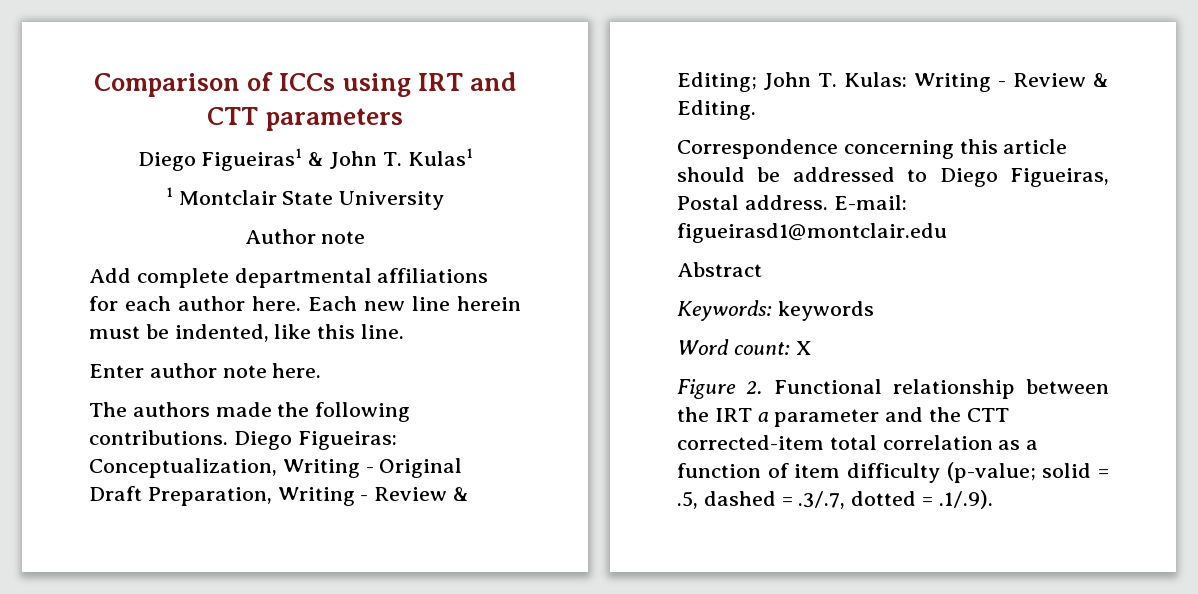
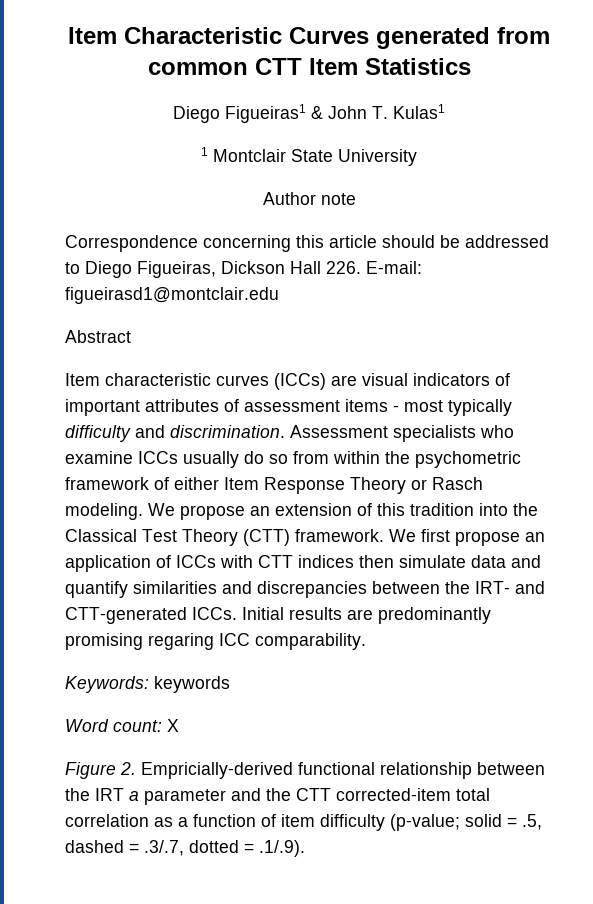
- Comparison of ICCs using IRT and CTT parameters
+ Item Characteristic Curves generated from common CTT Item Statistics
- Add complete departmental affiliations for each author here. Each new line herein must be indented, like this line.
- Enter author note here.
- The authors made the following contributions. Diego Figueiras: Conceptualization, Writing - Original Draft Preparation, Writing - Review & Editing; John T. Kulas: Writing - Review & Editing.
- Correspondence concerning this article should be addressed to Diego Figueiras, Postal address. E-mail: figueirasd1@montclair.edu
+ Correspondence concerning this article should be addressed to Diego Figueiras, Dickson Hall 226. E-mail: figueirasd1@montclair.edu
+ Item characteristic curves (ICCs) are visual indicators of important attributes of assessment items - most typically difficulty and discrimination. Assessment specialists who examine ICCs usually do so from within the psychometric framework of either Item Response Theory or Rasch modeling. We propose an extension of this tradition into the Classical Test Theory (CTT) framework. We first propose an application of ICCs with CTT indices then simulate data and quantify similarities and discrepancies between the IRT- and CTT-generated ICCs. Initial results are predominantly promising regaring ICC comparability.
- Figure 2. Functional relationship between the IRT a parameter and the CTT corrected-item total correlation as a function of item difficulty (p-value; solid = .5, dashed = .3/.7, dotted = .1/.9).
+ Figure 2. Empricially-derived functional relationship between the IRT a parameter and the CTT corrected-item total correlation as a function of item difficulty (p-value; solid = .5, dashed = .3/.7, dotted = .1/.9).

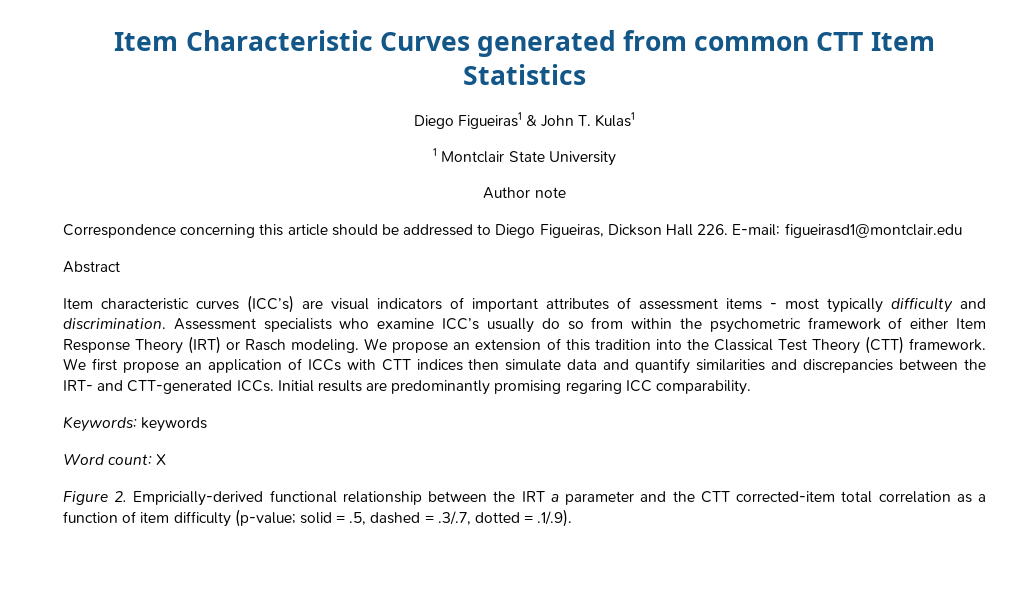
- Item characteristic curves (ICCs) are visual indicators of important attributes of assessment items - most typically difficulty and discrimination.
+ Item characteristic curves (ICC’s) are visual indicators of important attributes of assessment items - most typically difficulty and discrimination.
- Assessment specialists who examine ICCs usually do so from within the psychometric framework of either Item Response Theory or Rasch modeling.
+ Assessment specialists who examine ICC’s usually do so from within the psychometric framework of either Item Response Theory (IRT) or Rasch modeling.

